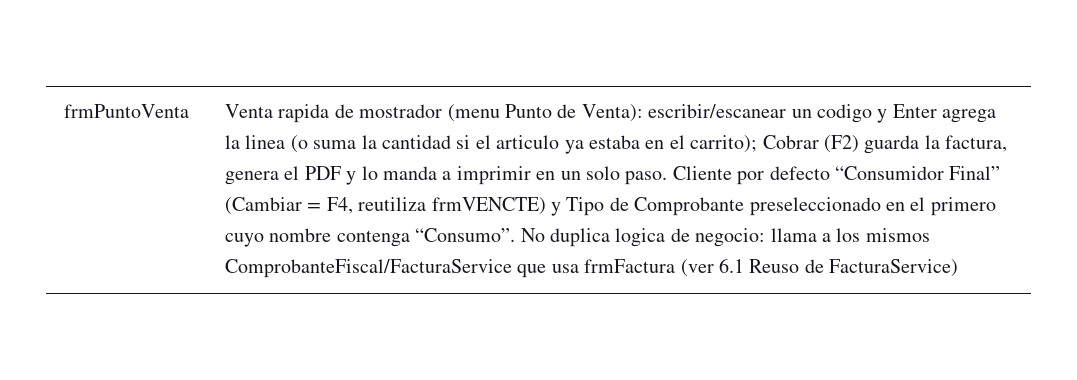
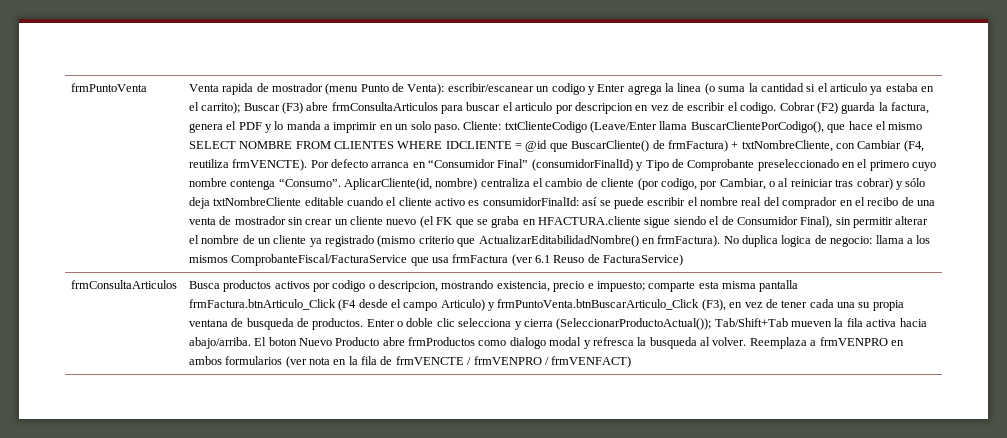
- Venta rapida de mostrador (menu Punto de Venta): escribir/escanear un codigo y Enter agrega la linea (o suma la cantidad si el articulo ya estaba en el carrito); Cobrar (F2) guarda la factura, genera el PDF y lo manda a imprimir en un solo paso.
+ Venta rapida de mostrador (menu Punto de Venta): escribir/escanear un codigo y Enter agrega la linea (o suma la cantidad si el articulo ya estaba en el carrito); Buscar (F3) abre frmConsultaArticulos para buscar el articulo por descripcion en vez de escribir el codigo. Cobrar (F2) guarda la factura, genera el PDF y lo manda a imprimir en un solo paso.
- Cliente por defecto “Consumidor Final” (Cambiar = F4, reutiliza frmVENCTE) y Tipo de Comprobante preseleccionado en el primero cuyo nombre contenga “Consumo”.
+ Cliente: txtClienteCodigo (Leave/Enter llama BuscarClientePorCodigo(), que hace el mismo SELECT NOMBRE FROM CLIENTES WHERE IDCLIENTE = @id que BuscarCliente() de frmFactura) + txtNombreCliente, con Cambiar (F4, reutiliza frmVENCTE). Por defecto arranca en “Consumidor Final” (consumidorFinalId) y Tipo de Comprobante preseleccionado en el primero cuyo nombre contenga “Consumo”.
+ AplicarCliente(id, nombre) centraliza el cambio de cliente (por codigo, por Cambiar, o al reiniciar tras cobrar) y sólo deja txtNombreCliente editable cuando el cliente activo es consumidorFinalId: así se puede escribir el nombre real del comprador en el recibo de una venta de mostrador sin crear un cliente nuevo (el FK que se graba en HFACTURA.cliente sigue siendo el de Consumidor Final), sin permitir alterar el nombre de un cliente ya registrado (mismo criterio que ActualizarEditabilidadNombre() en frmFactura).
+ frmConsultaArticulos | Busca productos activos por codigo o descripcion, mostrando existencia, precio e impuesto; comparte esta misma pantalla frmFactura.btnArticulo_Click (F4 desde el campo Articulo) y frmPuntoVenta.btnBuscarArticulo_Click (F3), en vez de tener cada una su propia ventana de busqueda de productos. Enter o doble clic selecciona y cierra (SeleccionarProductoActual()); Tab/Shift+Tab mueven la fila activa hacia abajo/arriba. El boton Nuevo Producto abre frmProductos como dialogo modal y refresca la busqueda al volver. Reemplaza a frmVENPRO en ambos formularios (ver nota en la fila de frmVENCTE / frmVENPRO / frmVENFACT)

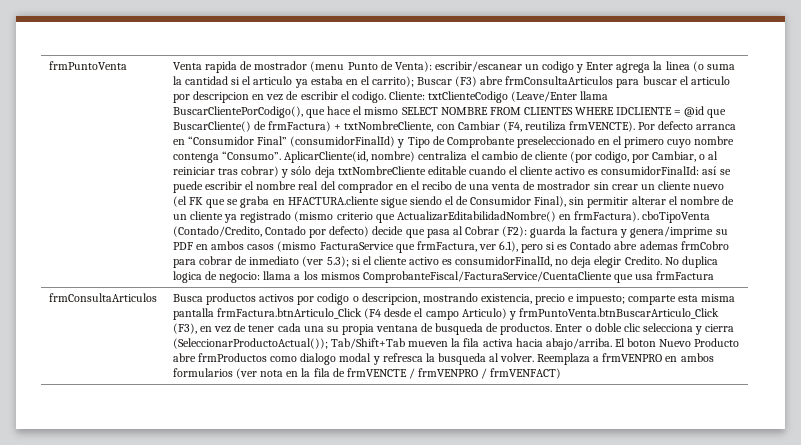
- Cobrar (F2) guarda la factura, genera el PDF y lo manda a imprimir en un solo paso.
- así se puede escribir el nombre real del comprador en el recibo de una venta de mostrador sin crear un cliente nuevo (el FK que se graba en HFACTURA.cliente sigue siendo el de Consumidor Final), sin permitir alterar el nombre de un cliente ya registrado (mismo criterio que ActualizarEditabilidadNombre() en frmFactura).
+ así se puede escribir el nombre real del comprador en el recibo de una venta de mostrador sin crear un cliente nuevo (el FK que se graba en HFACTURA.cliente sigue siendo el de Consumidor Final), sin permitir alterar el nombre de un cliente ya registrado (mismo criterio que ActualizarEditabilidadNombre() en frmFactura). cboTipoVenta (Contado/Credito, Contado por defecto) decide que pasa al Cobrar (F2): guarda la factura y genera/imprime su PDF en ambos casos (mismo FacturaService que frmFactura, ver 6.1), pero si es Contado abre ademas frmCobro para cobrar de inmediato (ver 5.3); si el cliente activo es consumidorFinalId, no deja elegir Credito.
- No duplica logica de negocio: llama a los mismos ComprobanteFiscal/FacturaService que usa frmFactura (ver 6.1 Reuso de FacturaService)
+ No duplica logica de negocio: llama a los mismos ComprobanteFiscal/FacturaService/CuentaCliente que usa frmFactura

